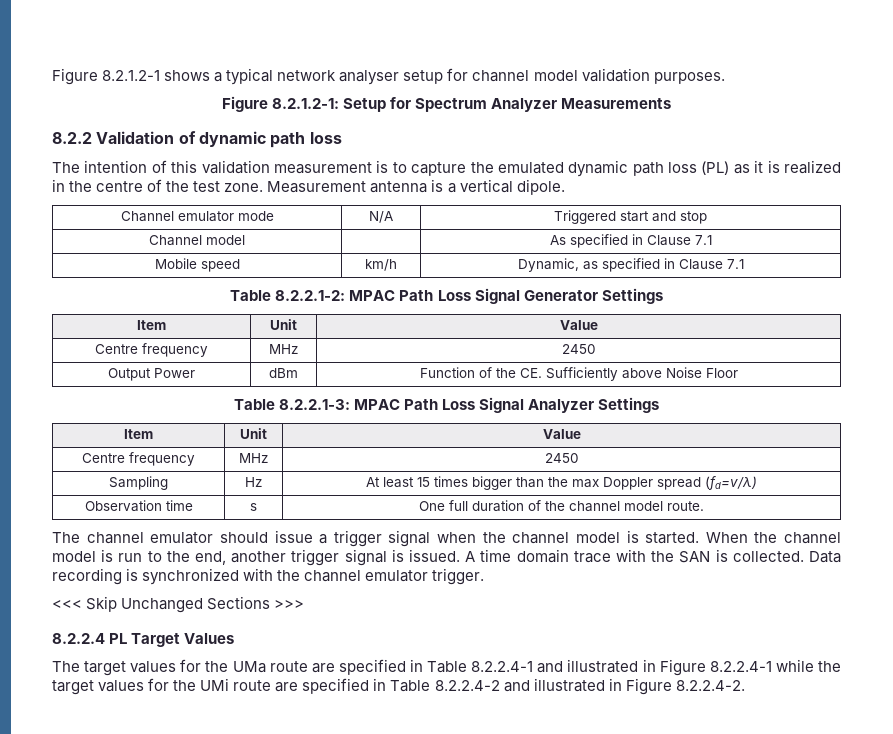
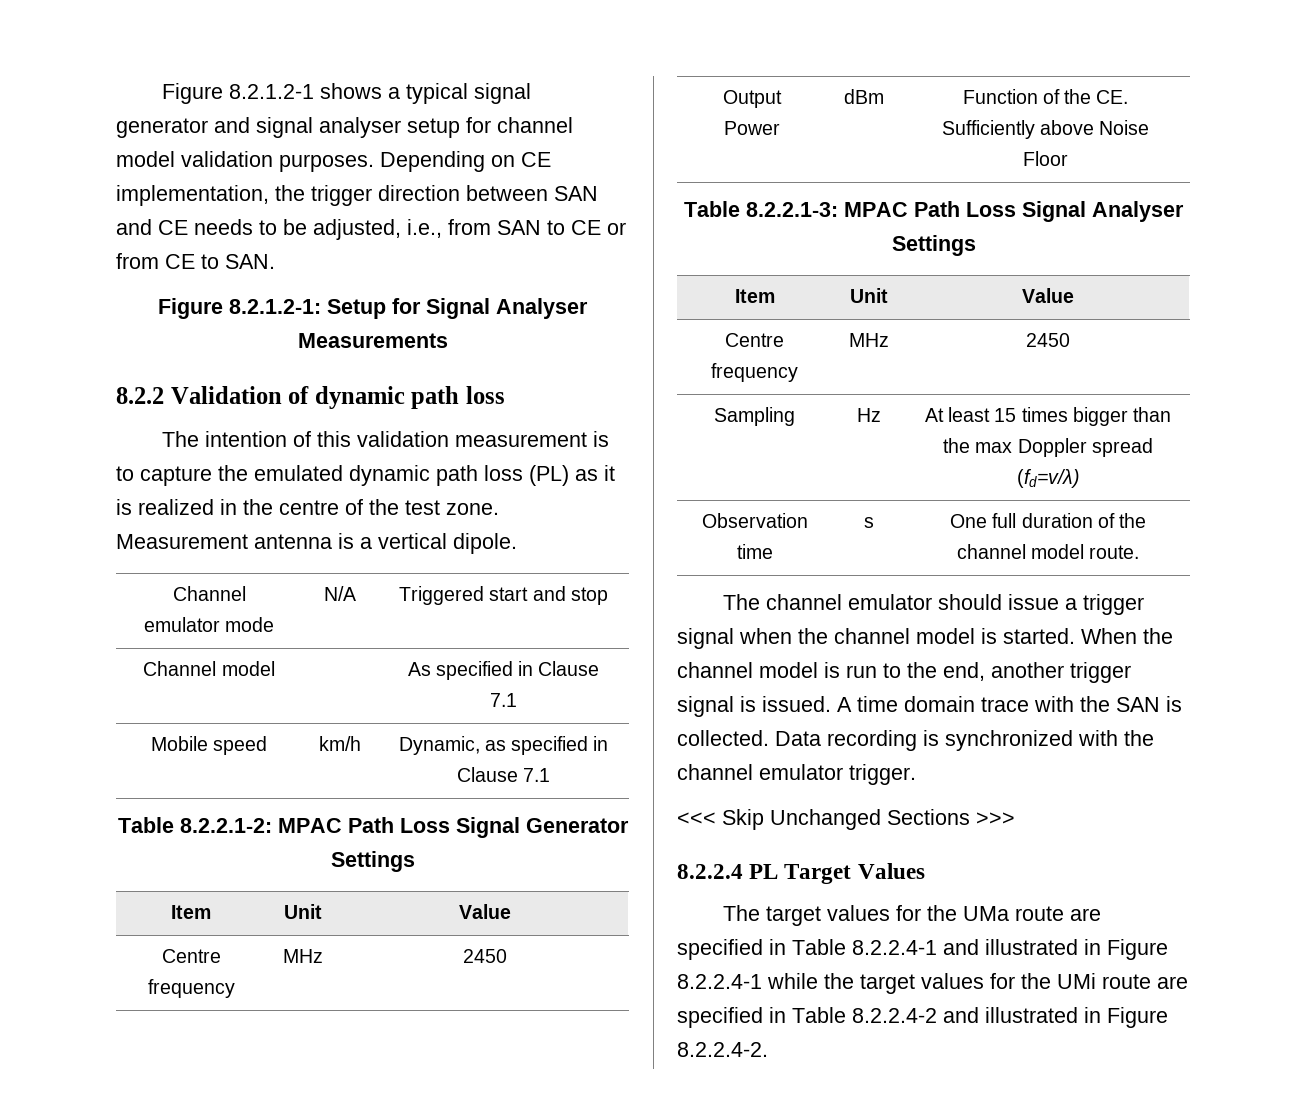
- Figure 8.2.1.2-1 shows a typical network analyser setup for channel model validation purposes.
+ Figure 8.2.1.2-1 shows a typical signal generator and signal analyser setup for channel model validation purposes. Depending on CE implementation, the trigger direction between SAN and CE needs to be adjusted, i.e., from SAN to CE or from CE to SAN.
- Figure 8.2.1.2-1: Setup for Spectrum Analyzer Measurements
+ Figure 8.2.1.2-1: Setup for Signal Analyser Measurements
- Table 8.2.2.1-3: MPAC Path Loss Signal Analyzer Settings
+ Table 8.2.2.1-3: MPAC Path Loss Signal Analyser Settings

